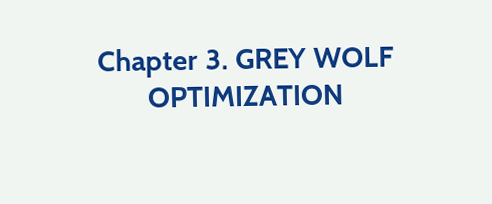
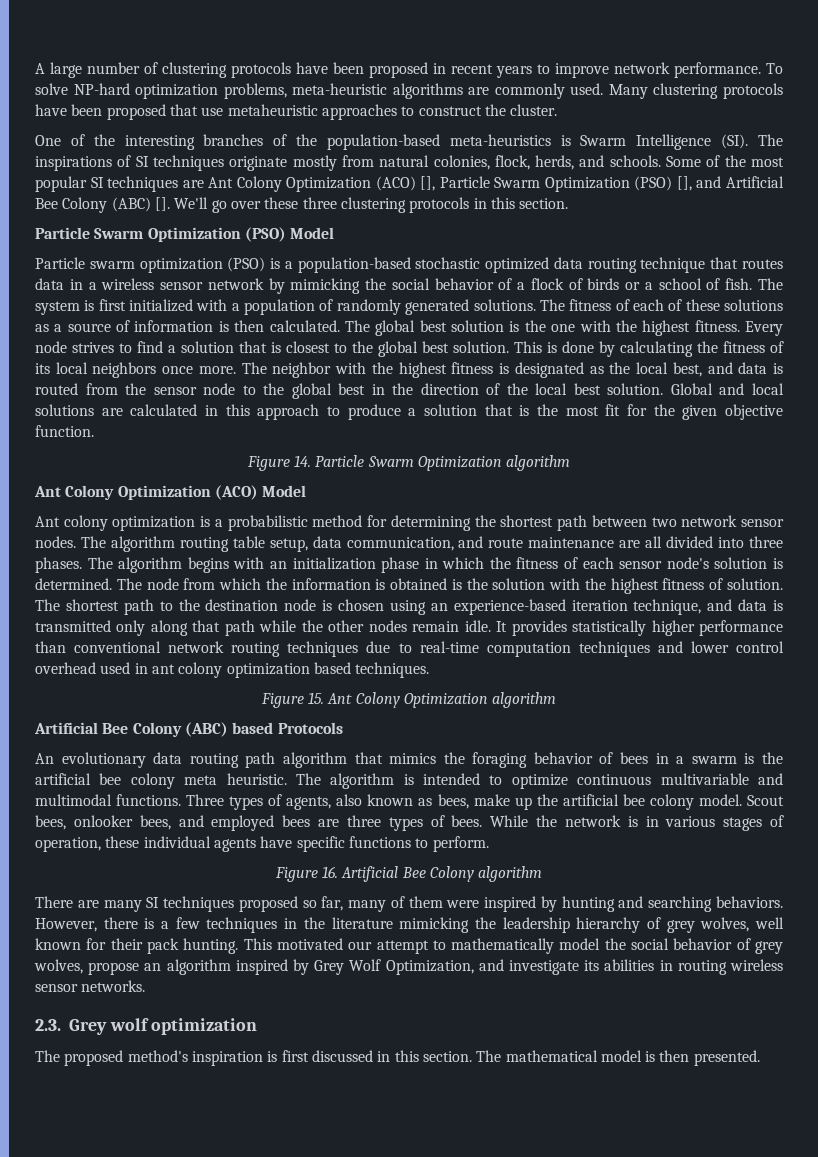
- Chapter 3. GREY WOLF OPTIMIZATION
+ A large number of clustering protocols have been proposed in recent years to improve network performance. To solve NP-hard optimization problems, meta-heuristic algorithms are commonly used. Many clustering protocols have been proposed that use metaheuristic approaches to construct the cluster.
+ One of the interesting branches of the population-based meta-heuristics is Swarm Intelligence (SI). The inspirations of SI techniques originate mostly from natural colonies, flock, herds, and schools. Some of the most popular SI techniques are Ant Colony Optimization (ACO) [], Particle Swarm Optimization (PSO) [], and Artificial Bee Colony (ABC) []. We'll go over these three clustering protocols in this section.
+ Particle Swarm Optimization (PSO) Model
+ Particle swarm optimization (PSO) is a population-based stochastic optimized data routing technique that routes data in a wireless sensor network by mimicking the social behavior of a flock of birds or a school of fish. The system is first initialized with a population of randomly generated solutions. The fitness of each of these solutions as a source of information is then calculated. The global best solution is the one with the highest fitness. Every node strives to find a solution that is closest to the global best solution. This is done by calculating the fitness of its local neighbors once more. The neighbor with the highest fitness is designated as the local best, and data is routed from the sensor node to the global best in the direction of the local best solution. Global and local solutions are calculated in this approach to produce a solution that is the most fit for the given objective function.
+ Figure 14. Particle Swarm Optimization algorithm
+ Ant Colony Optimization (ACO) Model
+ Ant colony optimization is a probabilistic method for determining the shortest path between two network sensor nodes. The algorithm routing table setup, data communication, and route maintenance are all divided into three phases. The algorithm begins with an initialization phase in which the fitness of each sensor node's solution is determined. The node from which the information is obtained is the solution with the highest fitness of solution. The shortest path to the destination node is chosen using an experience-based iteration technique, and data is transmitted only along that path while the other nodes remain idle. It provides statistically higher performance than conventional network routing techniques due to real-time computation techniques and lower control overhead used in ant colony optimization based techniques.
+ Figure 15. Ant Colony Optimization algorithm
+ Artificial Bee Colony (ABC) based Protocols
+ An evolutionary data routing path algorithm that mimics the foraging behavior of bees in a swarm is the artificial bee colony meta heuristic. The algorithm is intended to optimize continuous multivariable and multimodal functions. Three types of agents, also known as bees, make up the artificial bee colony model. Scout bees, onlooker bees, and employed bees are three types of bees. While the network is in various stages of operation, these individual agents have specific functions to perform.
+ Figure 16. Artificial Bee Colony algorithm
+ There are many SI techniques proposed so far, many of them were inspired by hunting and searching behaviors. However, there is a few techniques in the literature mimicking the leadership hierarchy of grey wolves, well known for their pack hunting. This motivated our attempt to mathematically model the social behavior of grey wolves, propose an algorithm inspired by Grey Wolf Optimization, and investigate its abilities in routing wireless sensor networks.
+ 2.3. Grey wolf optimization
+ The proposed method's inspiration is first discussed in this section. The mathematical model is then presented.

